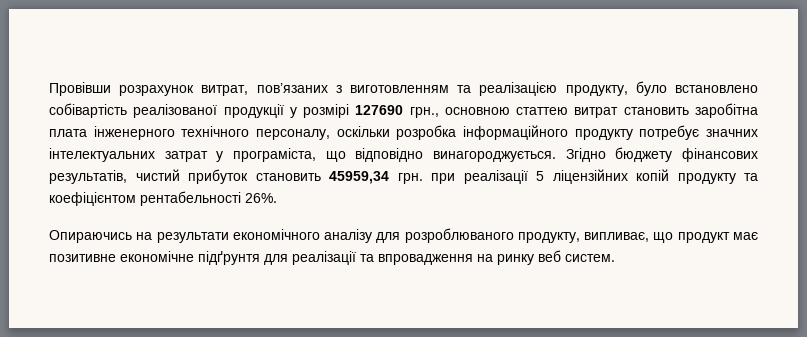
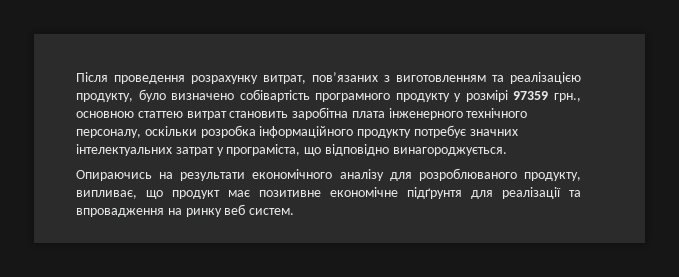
- Провівши розрахунок витрат, пов’язаних з виготовленням та реалізацією продукту, було встановлено собівартість реалізованої продукції у розмірі 127690 грн., основною статтею витрат становить заробітна плата інженерного технічного персоналу, оскільки розробка інформаційного продукту потребує значних інтелектуальних затрат у програміста, що відповідно винагороджується. Згідно бюджету фінансових результатів, чистий прибуток становить 45959,34 грн. при реалізації 5 ліцензійних копій продукту та коефіцієнтом рентабельності 26%.
+ Після проведення розрахунку витрат, пов’язаних з виготовленням та реалізацією продукту, було визначено собівартість програмного продукту у розмірі 97359 грн., основною статтею витрат становить заробітна плата інженерного технічного персоналу, оскільки розробка інформаційного продукту потребує значних інтелектуальних затрат у програміста, що відповідно винагороджується.

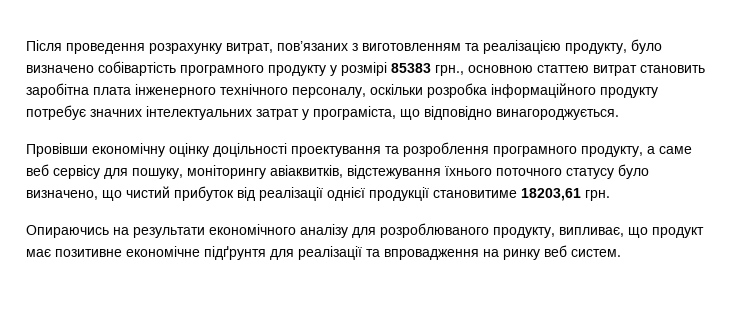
- Після проведення розрахунку витрат, пов’язаних з виготовленням та реалізацією продукту, було визначено собівартість програмного продукту у розмірі 97359 грн., основною статтею витрат становить заробітна плата інженерного технічного персоналу, оскільки розробка інформаційного продукту потребує значних інтелектуальних затрат у програміста, що відповідно винагороджується.
+ Після проведення розрахунку витрат, пов’язаних з виготовленням та реалізацією продукту, було визначено собівартість програмного продукту у розмірі 85383 грн., основною статтею витрат становить заробітна плата інженерного технічного персоналу, оскільки розробка інформаційного продукту потребує значних інтелектуальних затрат у програміста, що відповідно винагороджується.
+ Провівши економічну оцінку доцільності проектування та розроблення програмного продукту, а саме веб сервісу для пошуку, моніторингу авіаквитків, відстежування їхнього поточного статусу було визначено, що чистий прибуток від реалізації однієї продукції становитиме 18203,61 грн.

